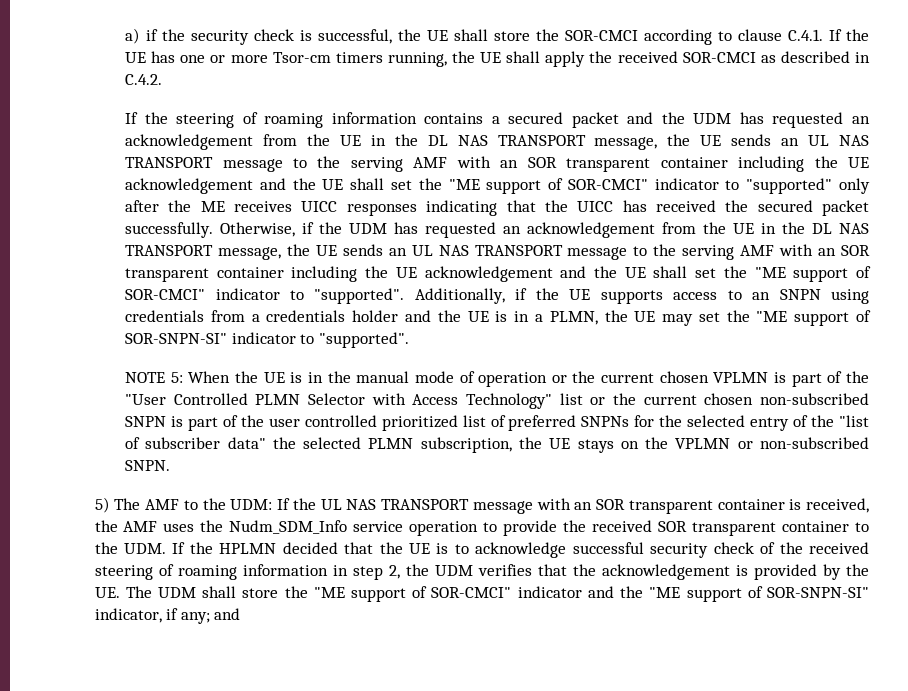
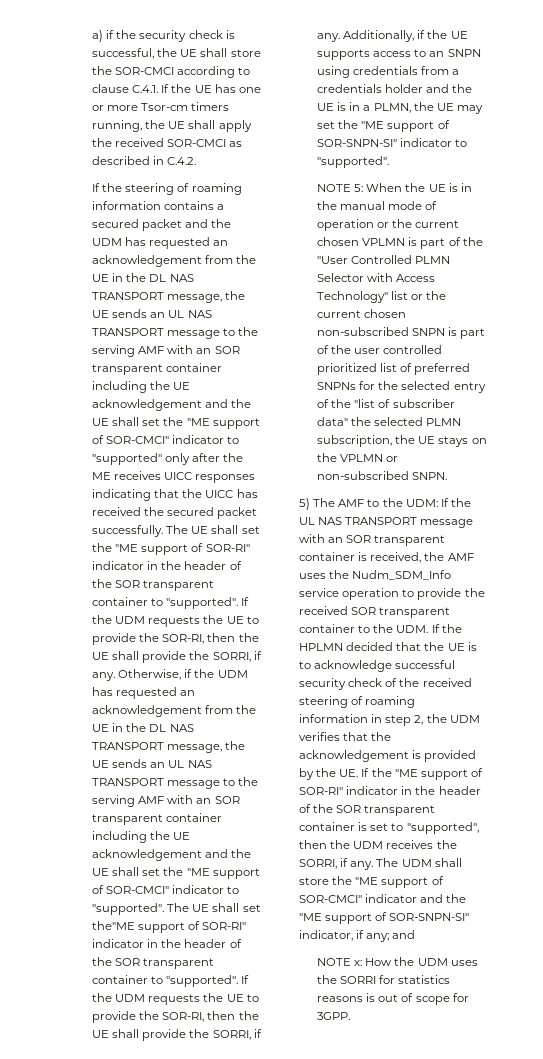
+ The UE shall set the "ME support of SOR-RI" indicator in the header of the SOR transparent container to "supported". If the UDM requests the UE to provide the SOR-RI, then the UE shall provide the SORRI, if any.
+ The UE shall set the"ME support of SOR-RI" indicator in the header of the SOR transparent container to "supported". If the UDM requests the UE to provide the SOR-RI, then the UE shall provide the SORRI, if any.
- If the UL NAS TRANSPORT message with an SOR transparent container is received, the AMF uses the Nudm_SDM_Info service operation to provide the received SOR transparent container to the UDM. If the HPLMN decided that the UE is to acknowledge successful security check of the received steering of roaming information in step 2, the UDM verifies that the acknowledgement is provided by the UE. The UDM shall store the "ME support of SOR-CMCI" indicator and the "ME support of SOR-SNPN-SI" indicator, if any;
+ If the UL NAS TRANSPORT message with an SOR transparent container is received, the AMF uses the Nudm_SDM_Info service operation to provide the received SOR transparent container to the UDM. If the HPLMN decided that the UE is to acknowledge successful security check of the received steering of roaming information in step 2, the UDM verifies that the acknowledgement is provided by the UE. If the "ME support of SOR-RI" indicator in the header of the SOR transparent container is set to "supported", then the UDM receives the SORRI, if any. The UDM shall store the "ME support of SOR-CMCI" indicator and the "ME support of SOR-SNPN-SI" indicator, if any;
+ NOTE x: How the UDM uses the SORRI for statistics reasons is out of scope for 3GPP.

